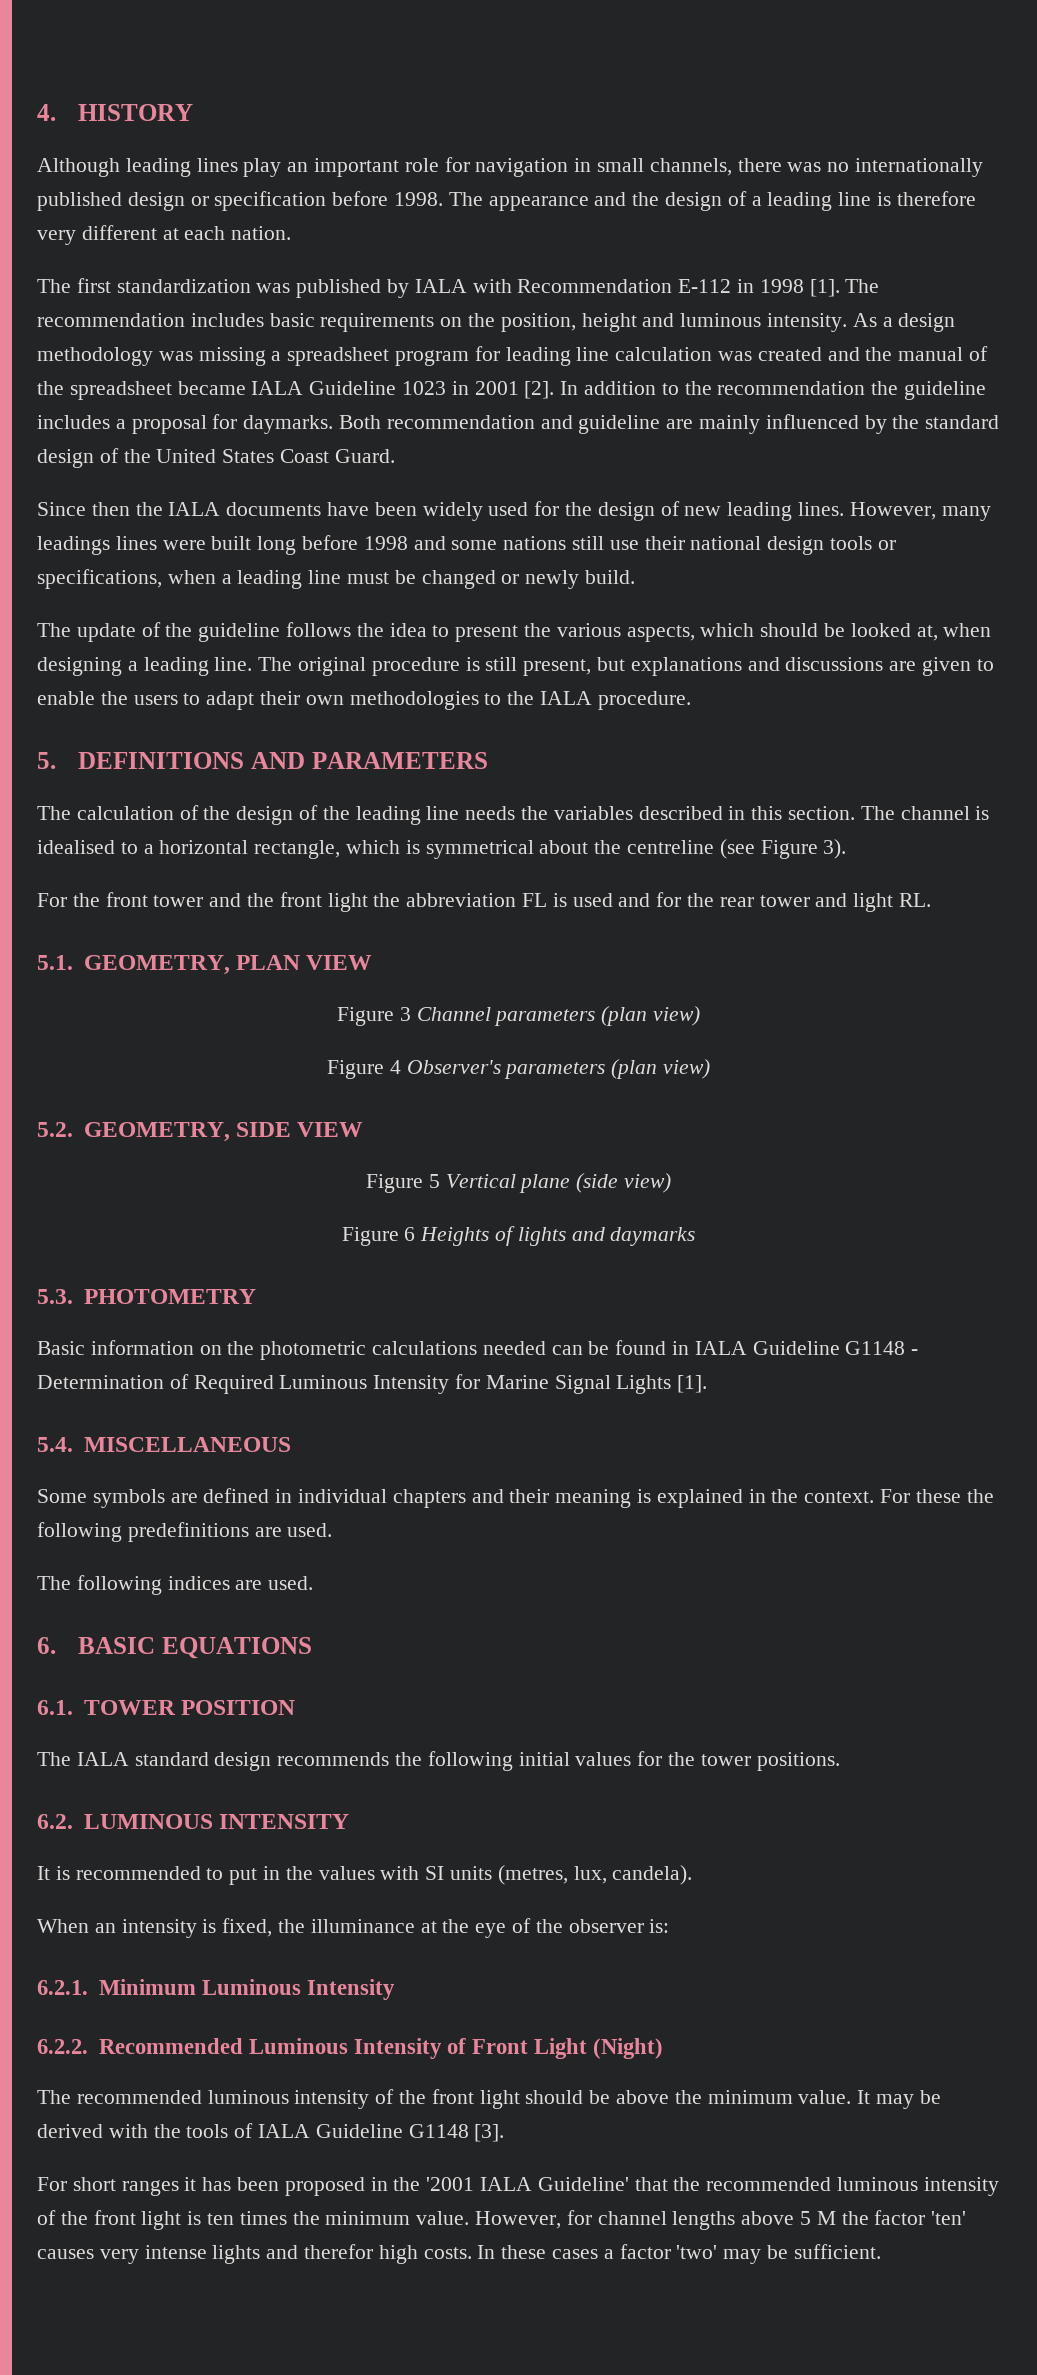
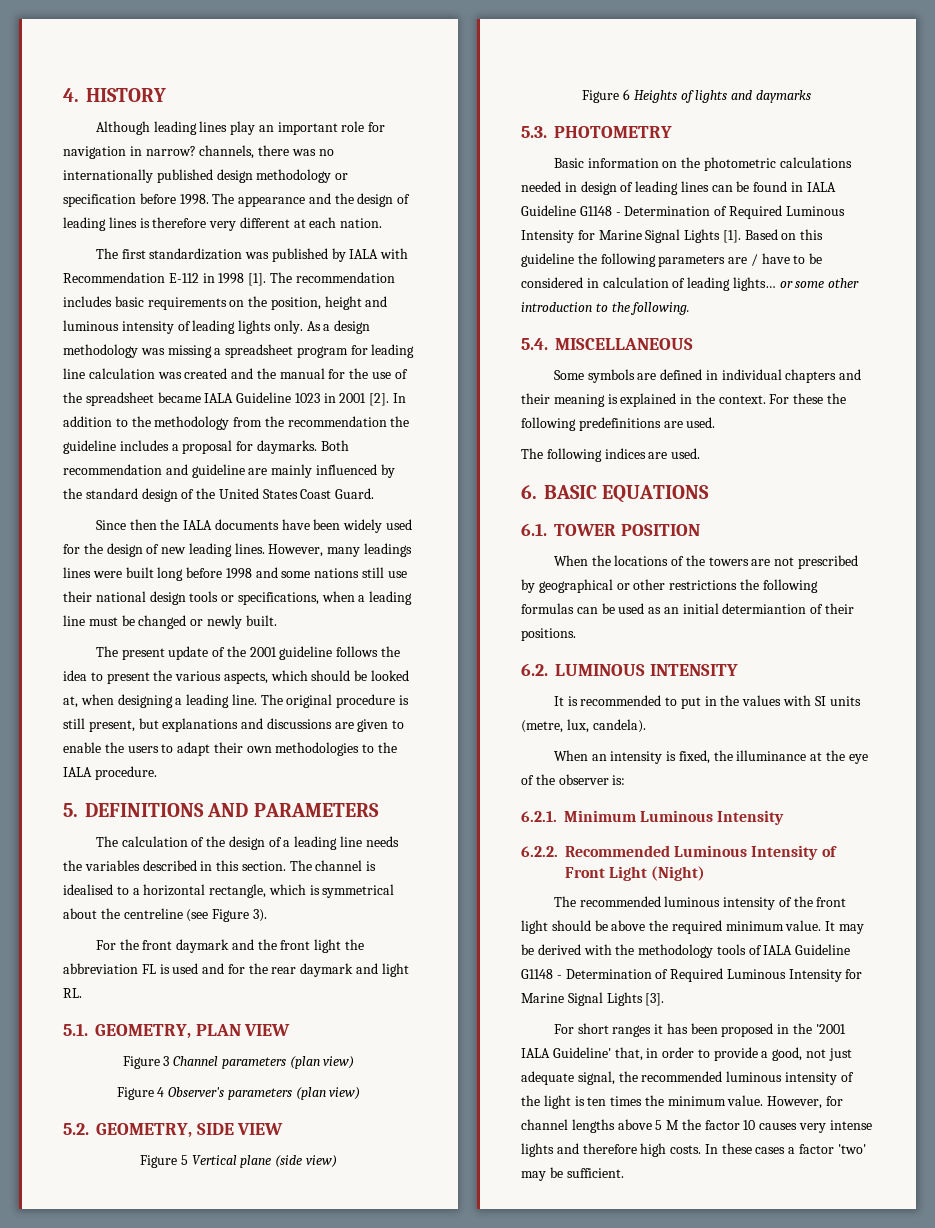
- Although leading lines play an important role for navigation in small channels, there was no internationally published design or specification before 1998.
+ Although leading lines play an important role for navigation in narrow? channels, there was no internationally published design methodology or specification before 1998.
- The appearance and the design of a leading line is therefore very different at each nation.
+ The appearance and the design of leading lines is therefore very different at each nation.
- The recommendation includes basic requirements on the position, height and luminous intensity.
+ The recommendation includes basic requirements on the position, height and luminous intensity of leading lights only.
- As a design methodology was missing a spreadsheet program for leading line calculation was created and the manual of the spreadsheet became IALA Guideline 1023 in 2001 [2].
+ As a design methodology was missing a spreadsheet program for leading line calculation was created and the manual for the use of the spreadsheet became IALA Guideline 1023 in 2001 [2].
- In addition to the recommendation the guideline includes a proposal for daymarks.
+ In addition to the methodology from the recommendation the guideline includes a proposal for daymarks.
- However, many leadings lines were built long before 1998 and some nations still use their national design tools or specifications, when a leading line must be changed or newly build.
- The update of the guideline follows the idea to present the various aspects, which should be looked at, when designing a leading line.
+ However, many leadings lines were built long before 1998 and some nations still use their national design tools or specifications, when a leading line must be changed or newly built.
+ The present update of the 2001 guideline follows the idea to present the various aspects, which should be looked at, when designing a leading line.
- The calculation of the design of the leading line needs the variables described in this section.
+ The calculation of the design of a leading line needs the variables described in this section.
- For the front tower and the front light the abbreviation FL is used and for the rear tower and light RL.
+ For the front daymark and the front light the abbreviation FL is used and for the rear daymark and light RL.
- Basic information on the photometric calculations needed can be found in IALA Guideline G1148 - Determination of Required Luminous Intensity for Marine Signal Lights [1].
+ Basic information on the photometric calculations needed in design of leading lines can be found in IALA Guideline G1148 - Determination of Required Luminous Intensity for Marine Signal Lights [1]. Based on this guideline the following parameters are / have to be considered in calculation of leading lights… or some other introduction to the following.
- The IALA standard design recommends the following initial values for the tower positions.
+ When the locations of the towers are not prescribed by geographical or other restrictions the following formulas can be used as an initial determiantion of their positions.
- It is recommended to put in the values with SI units (metres, lux, candela).
+ It is recommended to put in the values with SI units (metre, lux, candela).
- The recommended luminous intensity of the front light should be above the minimum value.
+ The recommended luminous intensity of the front light should be above the required minimum value.
- It may be derived with the tools of IALA Guideline G1148 [3].
+ It may be derived with the methodology tools of IALA Guideline G1148 - Determination of Required Luminous Intensity for Marine Signal Lights [3].
- For short ranges it has been proposed in the '2001 IALA Guideline' that the recommended luminous intensity of the front light is ten times the minimum value.
+ For short ranges it has been proposed in the '2001 IALA Guideline' that, in order to provide a good, not just adequate signal, the recommended luminous intensity of the light is ten times the minimum value.
- However, for channel lengths above 5 M the factor 'ten' causes very intense lights and therefor high costs.
+ However, for channel lengths above 5 M the factor 10 causes very intense lights and therefore high costs.

